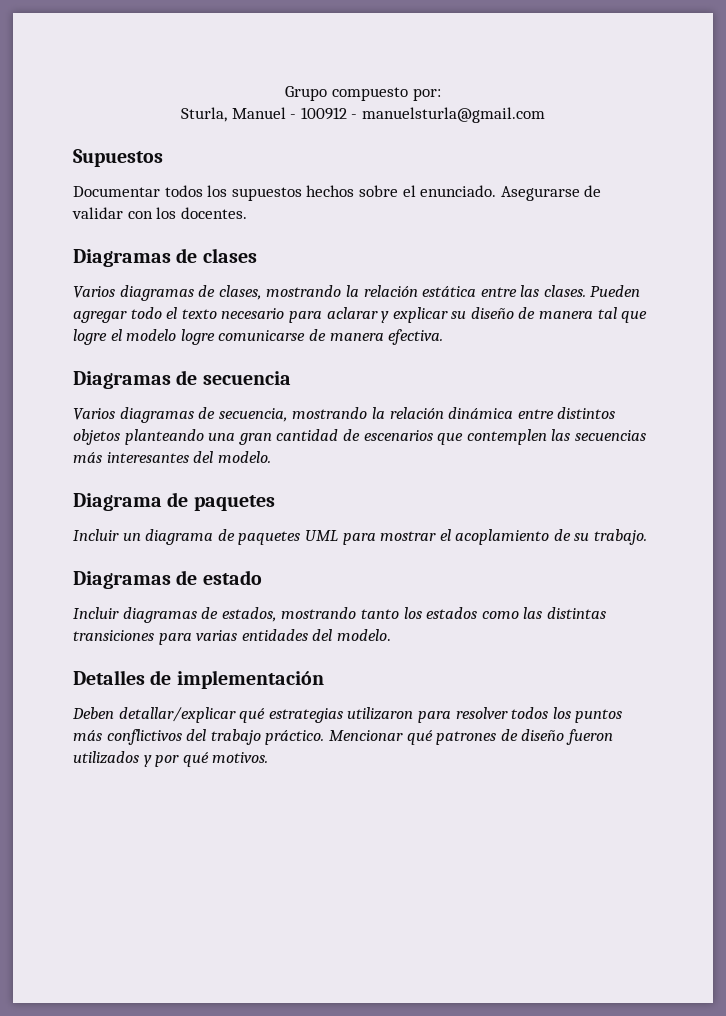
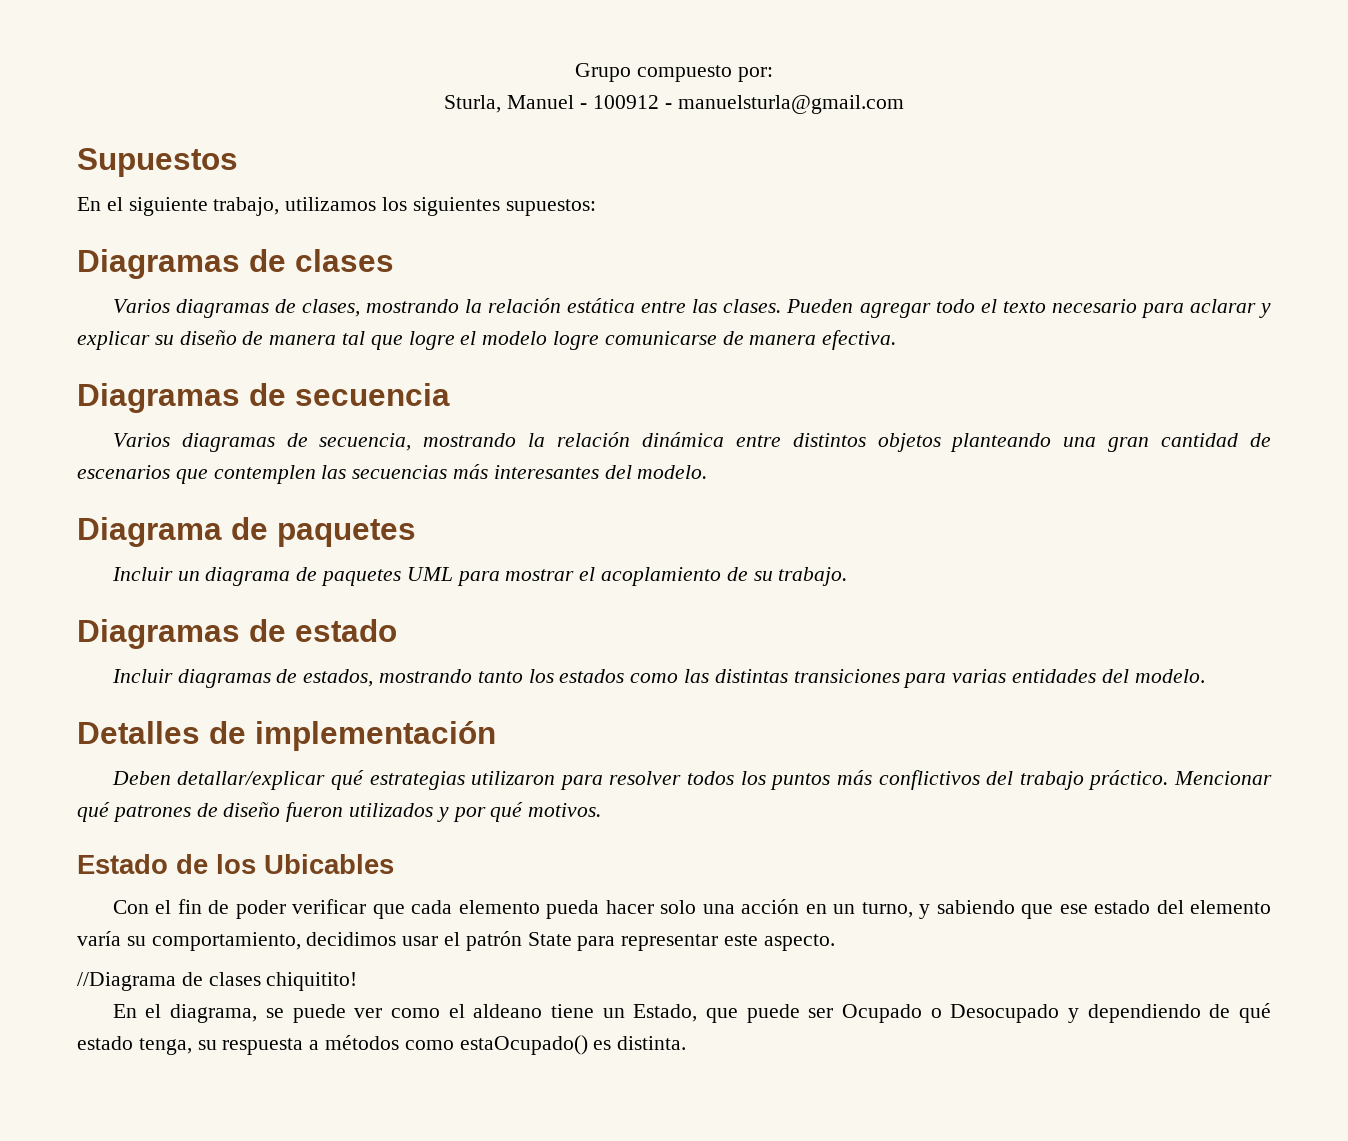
- Documentar todos los supuestos hechos sobre el enunciado. Asegurarse de validar con los docentes.
+ En el siguiente trabajo, utilizamos los siguientes supuestos:
+ Estado de los Ubicables
+ Con el fin de poder verificar que cada elemento pueda hacer solo una acción en un turno, y sabiendo que ese estado del elemento varía su comportamiento, decidimos usar el patrón State para representar este aspecto.
+ //Diagrama de clases chiquitito!
+ En el diagrama, se puede ver como el aldeano tiene un Estado, que puede ser Ocupado o Desocupado y dependiendo de qué estado tenga, su respuesta a métodos como estaOcupado() es distinta.

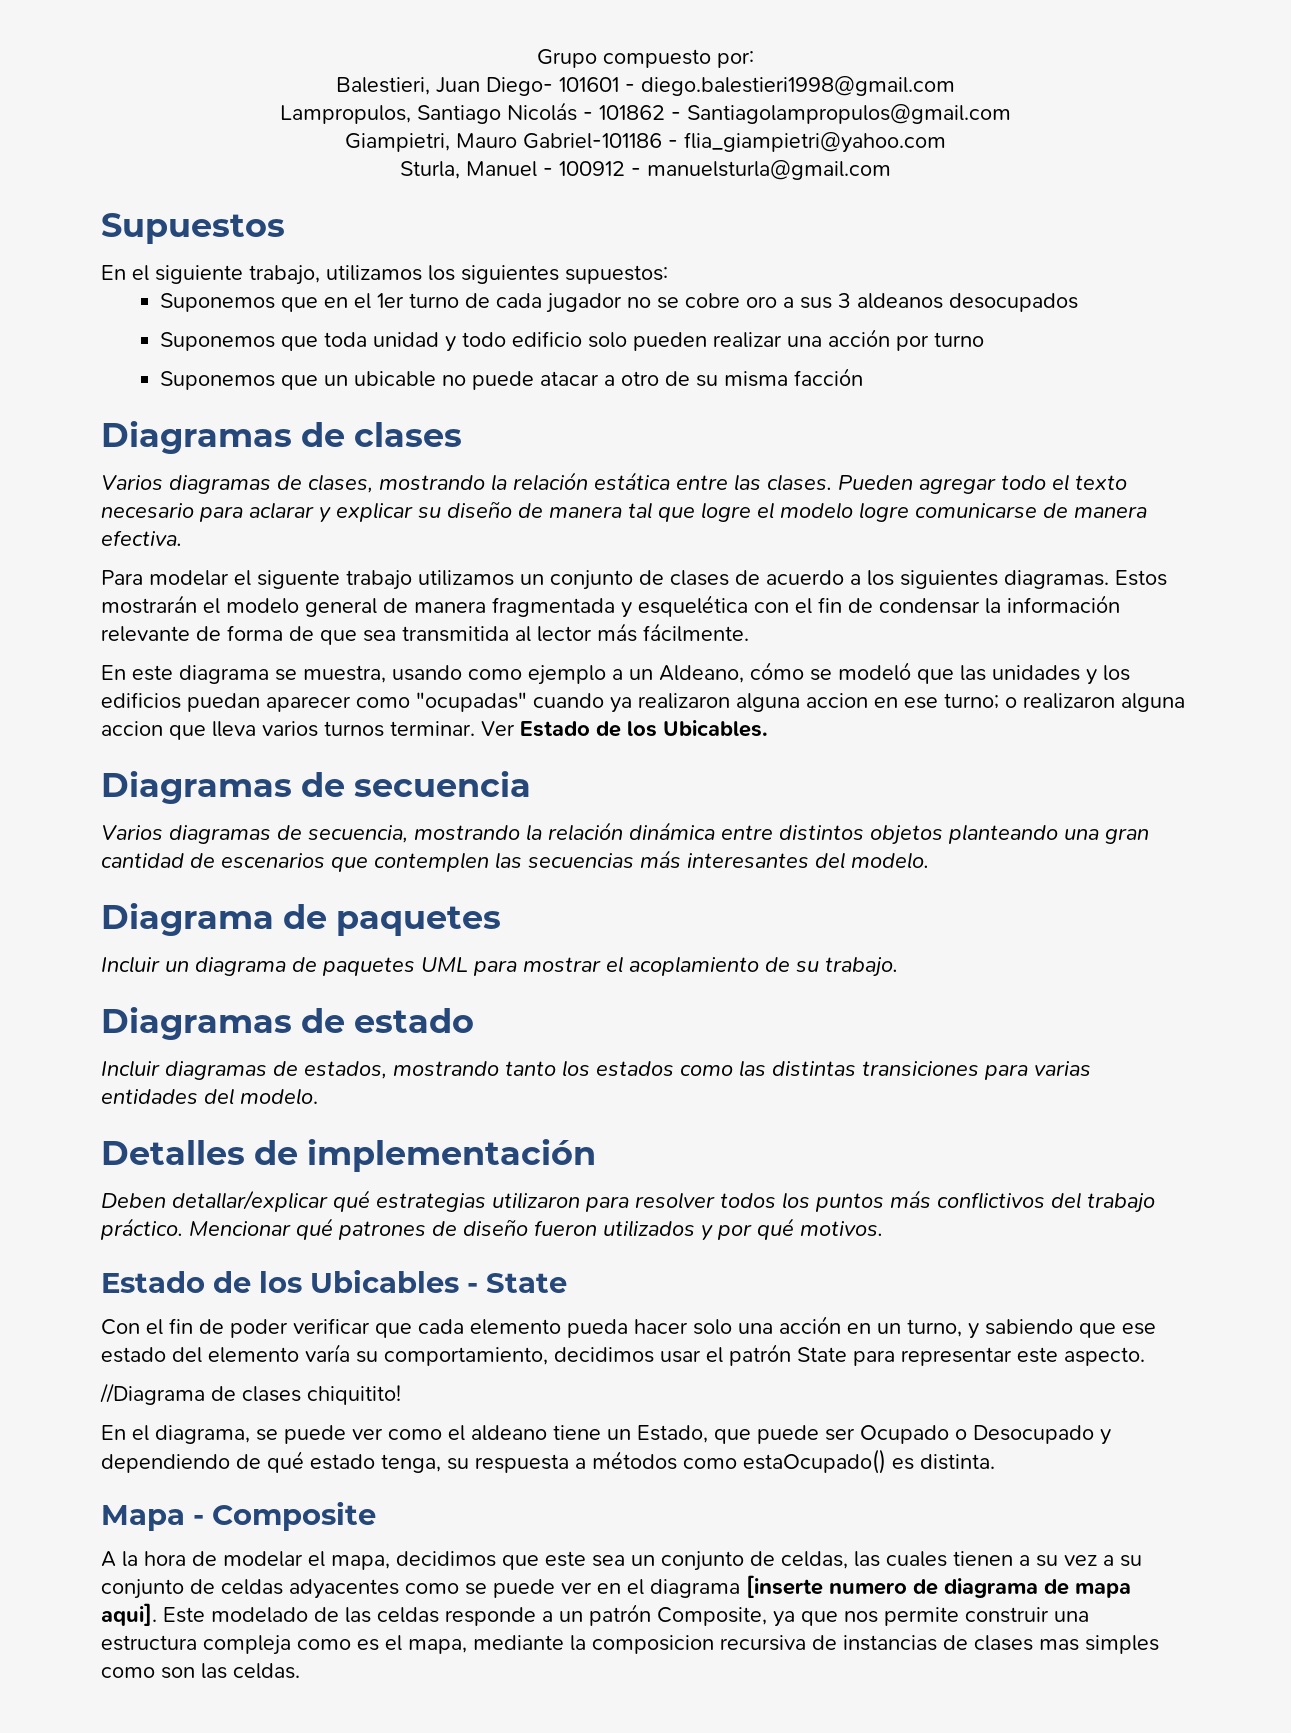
+ Balestieri, Juan Diego- 101601 - diego.balestieri1998@gmail.com
+ Lampropulos, Santiago Nicolás - 101862 - Santiagolampropulos@gmail.com
+ Giampietri, Mauro Gabriel-101186 - flia_giampietri@yahoo.com
+ Suponemos que en el 1er turno de cada jugador no se cobre oro a sus 3 aldeanos desocupados
+ Suponemos que toda unidad y todo edificio solo pueden realizar una acción por turno
+ Suponemos que un ubicable no puede atacar a otro de su misma facción
+ Para modelar el siguente trabajo utilizamos un conjunto de clases de acuerdo a los siguientes diagramas. Estos mostrarán el modelo general de manera fragmentada y esquelética con el fin de condensar la información relevante de forma de que sea transmitida al lector más fácilmente.
+ En este diagrama se muestra, usando como ejemplo a un Aldeano, cómo se modeló que las unidades y los edificios puedan aparecer como "ocupadas" cuando ya realizaron alguna accion en ese turno; o realizaron alguna accion que lleva varios turnos terminar. Ver Estado de los Ubicables.
- Estado de los Ubicables
+ Estado de los Ubicables - State
+ Mapa - Composite
+ A la hora de modelar el mapa, decidimos que este sea un conjunto de celdas, las cuales tienen a su vez a su conjunto de celdas adyacentes como se puede ver en el diagrama [inserte numero de diagrama de mapa aqui]. Este modelado de las celdas responde a un patrón Composite, ya que nos permite construir una estructura compleja como es el mapa, mediante la composicion recursiva de instancias de clases mas simples como son las celdas.

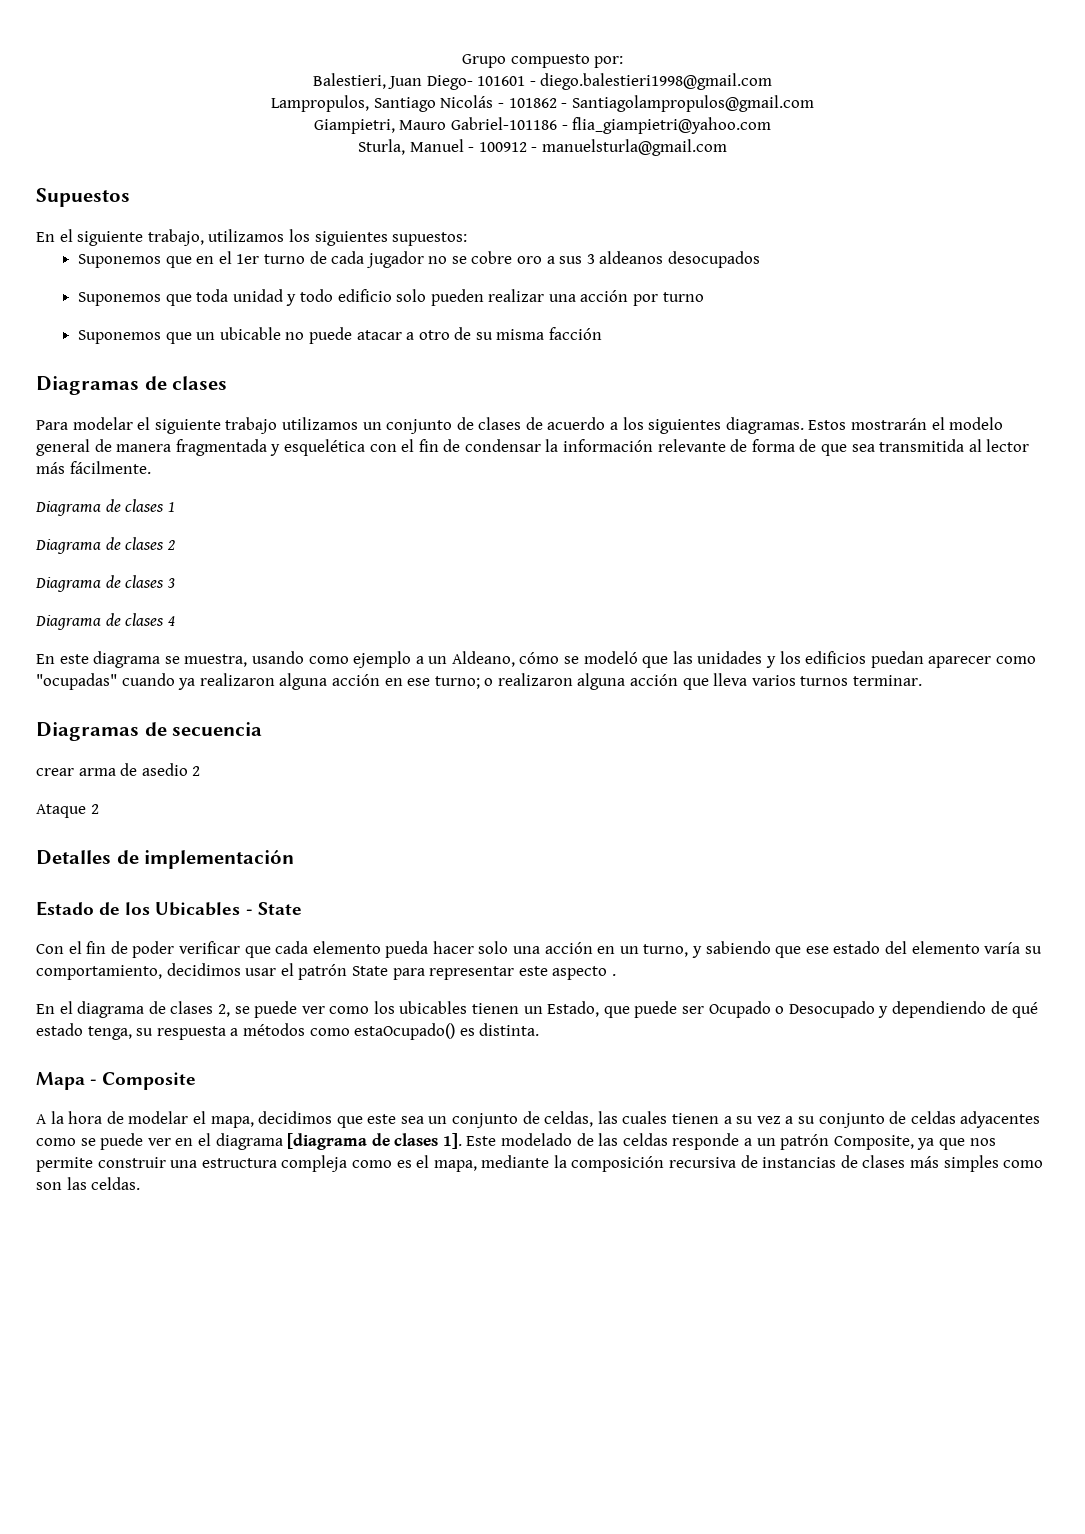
- Varios diagramas de clases, mostrando la relación estática entre las clases. Pueden agregar todo el texto necesario para aclarar y explicar su diseño de manera tal que logre el modelo logre comunicarse de manera efectiva.
- Para modelar el siguente trabajo utilizamos un conjunto de clases de acuerdo a los siguientes diagramas.
+ Para modelar el siguiente trabajo utilizamos un conjunto de clases de acuerdo a los siguientes diagramas.
+ Diagrama de clases 1
+ Diagrama de clases 2
+ Diagrama de clases 3
+ Diagrama de clases 4
- En este diagrama se muestra, usando como ejemplo a un Aldeano, cómo se modeló que las unidades y los edificios puedan aparecer como "ocupadas" cuando ya realizaron alguna accion en ese turno; o realizaron alguna accion que lleva varios turnos terminar. Ver Estado de los Ubicables.
+ En este diagrama se muestra, usando como ejemplo a un Aldeano, cómo se modeló que las unidades y los edificios puedan aparecer como "ocupadas" cuando ya realizaron alguna acción en ese turno; o realizaron alguna acción que lleva varios turnos terminar.
  Diagramas de secuencia
- Varios diagramas de secuencia, mostrando la relación dinámica entre distintos objetos planteando una gran cantidad de escenarios que contemplen las secuencias más interesantes del modelo.
- Diagrama de paquetes
- Incluir un diagrama de paquetes UML para mostrar el acoplamiento de su trabajo.
- Diagramas de estado
- Incluir diagramas de estados, mostrando tanto los estados como las distintas transiciones para varias entidades del modelo.
+ crear arma de asedio 2
+ Ataque 2
  Detalles de implementación
- Deben detallar/explicar qué estrategias utilizaron para resolver todos los puntos más conflictivos del trabajo práctico. Mencionar qué patrones de diseño fueron utilizados y por qué motivos.
- Con el fin de poder verificar que cada elemento pueda hacer solo una acción en un turno, y sabiendo que ese estado del elemento varía su comportamiento, decidimos usar el patrón State para representar este aspecto.
- //Diagrama de clases chiquitito!
- En el diagrama, se puede ver como el aldeano tiene un Estado, que puede ser Ocupado o Desocupado y dependiendo de qué estado tenga, su respuesta a métodos como estaOcupado() es distinta.
+ Con el fin de poder verificar que cada elemento pueda hacer solo una acción en un turno, y sabiendo que ese estado del elemento varía su comportamiento, decidimos usar el patrón State para representar este aspecto .
+ En el diagrama de clases 2, se puede ver como los ubicables tienen un Estado, que puede ser Ocupado o Desocupado y dependiendo de qué estado tenga, su respuesta a métodos como estaOcupado() es distinta.
- A la hora de modelar el mapa, decidimos que este sea un conjunto de celdas, las cuales tienen a su vez a su conjunto de celdas adyacentes como se puede ver en el diagrama [inserte numero de diagrama de mapa aqui].
+ A la hora de modelar el mapa, decidimos que este sea un conjunto de celdas, las cuales tienen a su vez a su conjunto de celdas adyacentes como se puede ver en el diagrama [diagrama de clases 1].
- Este modelado de las celdas responde a un patrón Composite, ya que nos permite construir una estructura compleja como es el mapa, mediante la composicion recursiva de instancias de clases mas simples como son las celdas.
+ Este modelado de las celdas responde a un patrón Composite, ya que nos permite construir una estructura compleja como es el mapa, mediante la composición recursiva de instancias de clases más simples como son las celdas.

